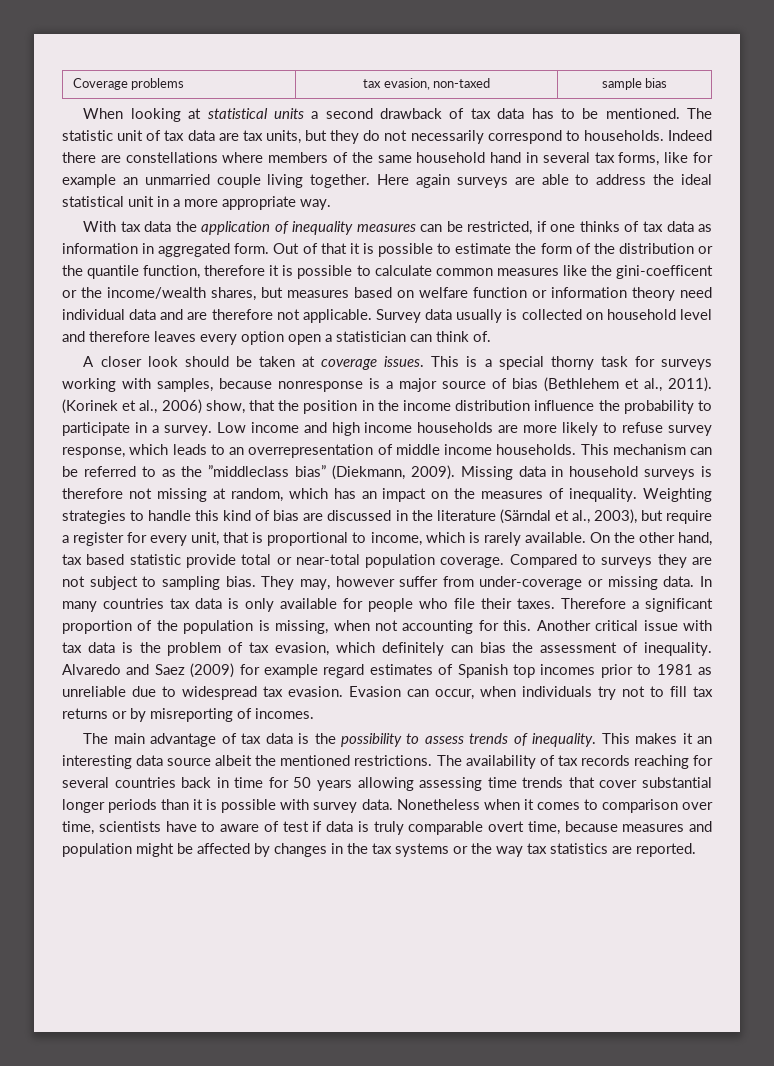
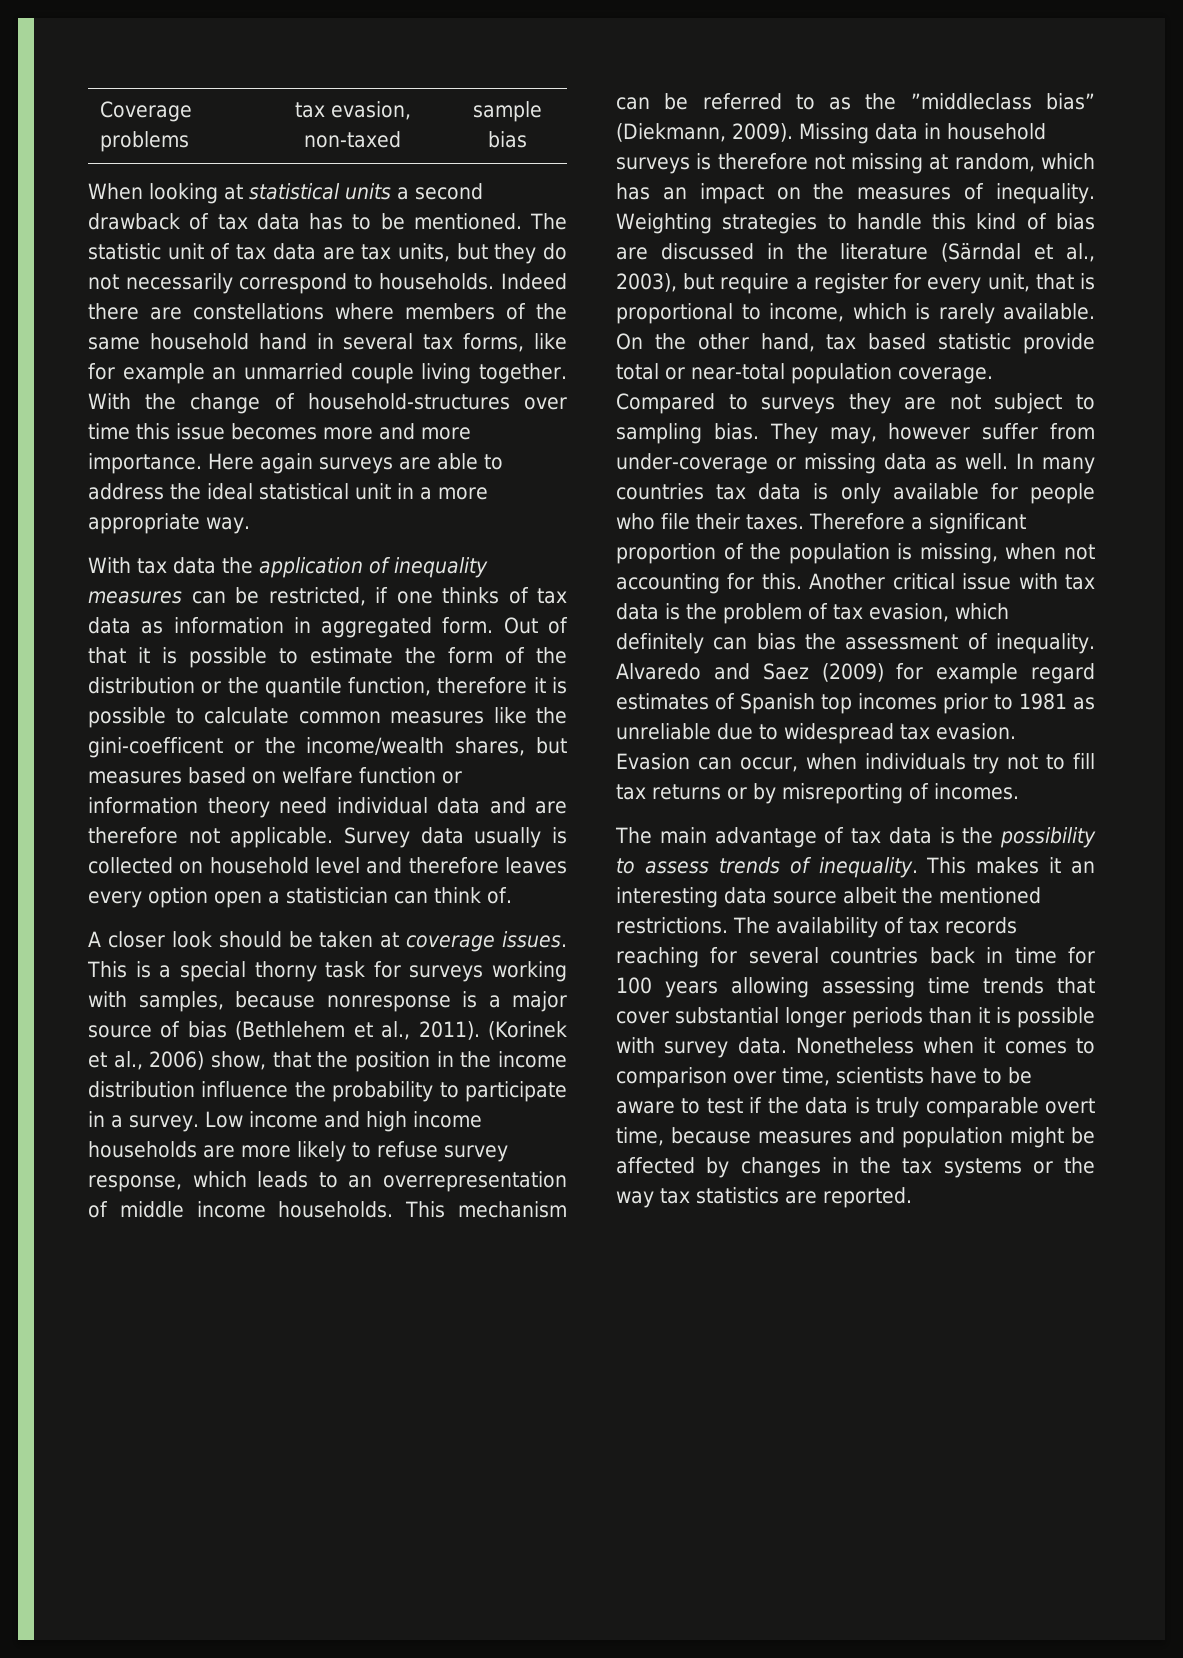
+ With the change of household-structures over time this issue becomes more and more importance.
- They may, however suffer from under-coverage or missing data.
+ They may, however suffer from under-coverage or missing data as well.
- The availability of tax records reaching for several countries back in time for 50 years allowing assessing time trends that cover substantial longer periods than it is possible with survey data.
+ The availability of tax records reaching for several countries back in time for 100 years allowing assessing time trends that cover substantial longer periods than it is possible with survey data.
- Nonetheless when it comes to comparison over time, scientists have to aware of test if data is truly comparable overt time, because measures and population might be affected by changes in the tax systems or the way tax statistics are reported.
+ Nonetheless when it comes to comparison over time, scientists have to be aware to test if the data is truly comparable overt time, because measures and population might be affected by changes in the tax systems or the way tax statistics are reported.

